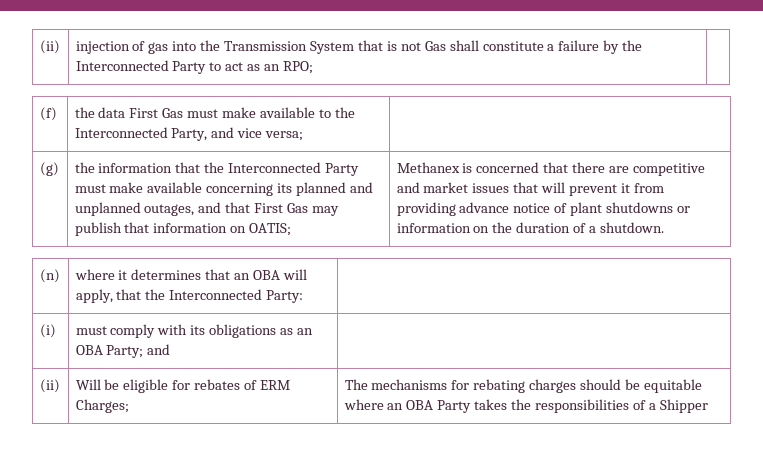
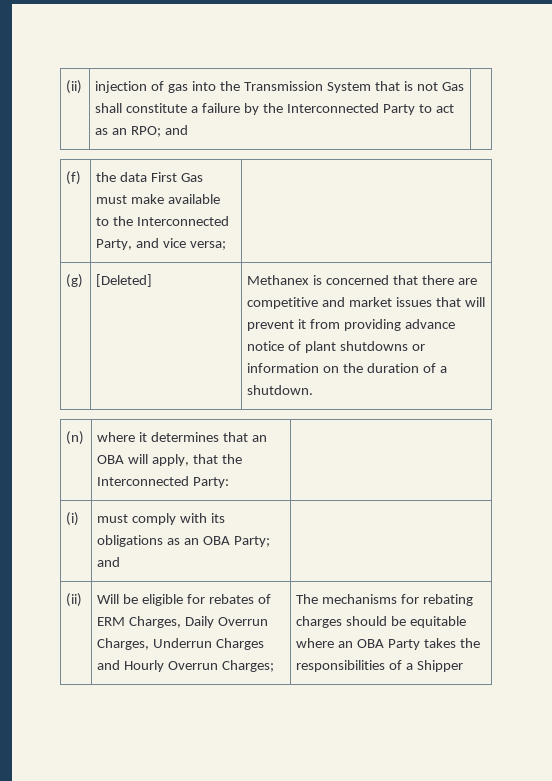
- (ii) | injection of gas into the Transmission System that is not Gas shall constitute a failure by the Interconnected Party to act as an RPO; |
+ (ii) | injection of gas into the Transmission System that is not Gas shall constitute a failure by the Interconnected Party to act as an RPO; and |
- the information that the Interconnected Party must make available concerning its planned and unplanned outages, and that First Gas may publish that information on OATIS;
+ [Deleted]
- (ii) | Will be eligible for rebates of ERM Charges; | The mechanisms for rebating charges should be equitable where an OBA Party takes the responsibilities of a Shipper
+ (ii) | Will be eligible for rebates of ERM Charges, Daily Overrun Charges, Underrun Charges and Hourly Overrun Charges; | The mechanisms for rebating charges should be equitable where an OBA Party takes the responsibilities of a Shipper

